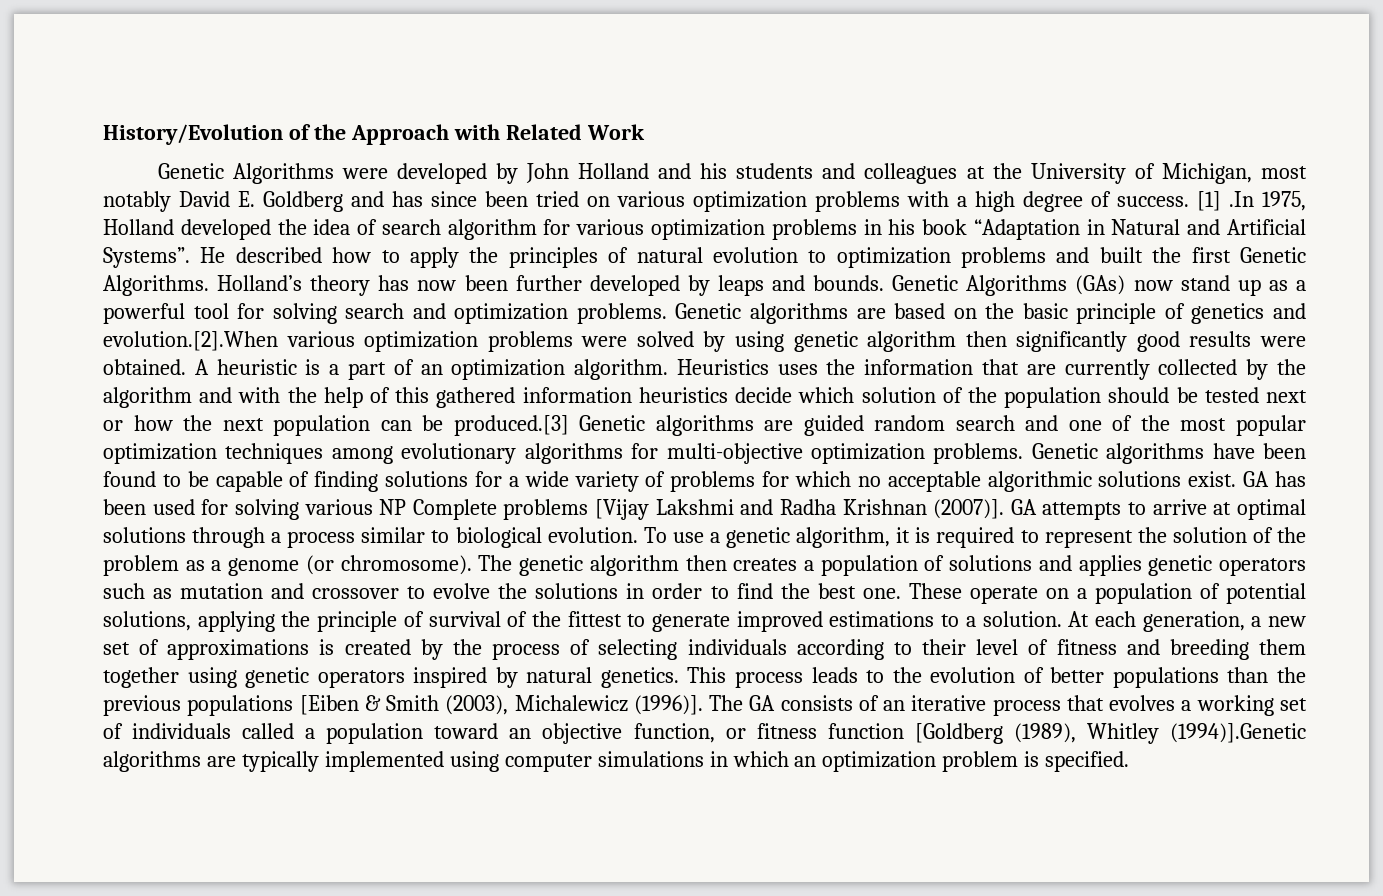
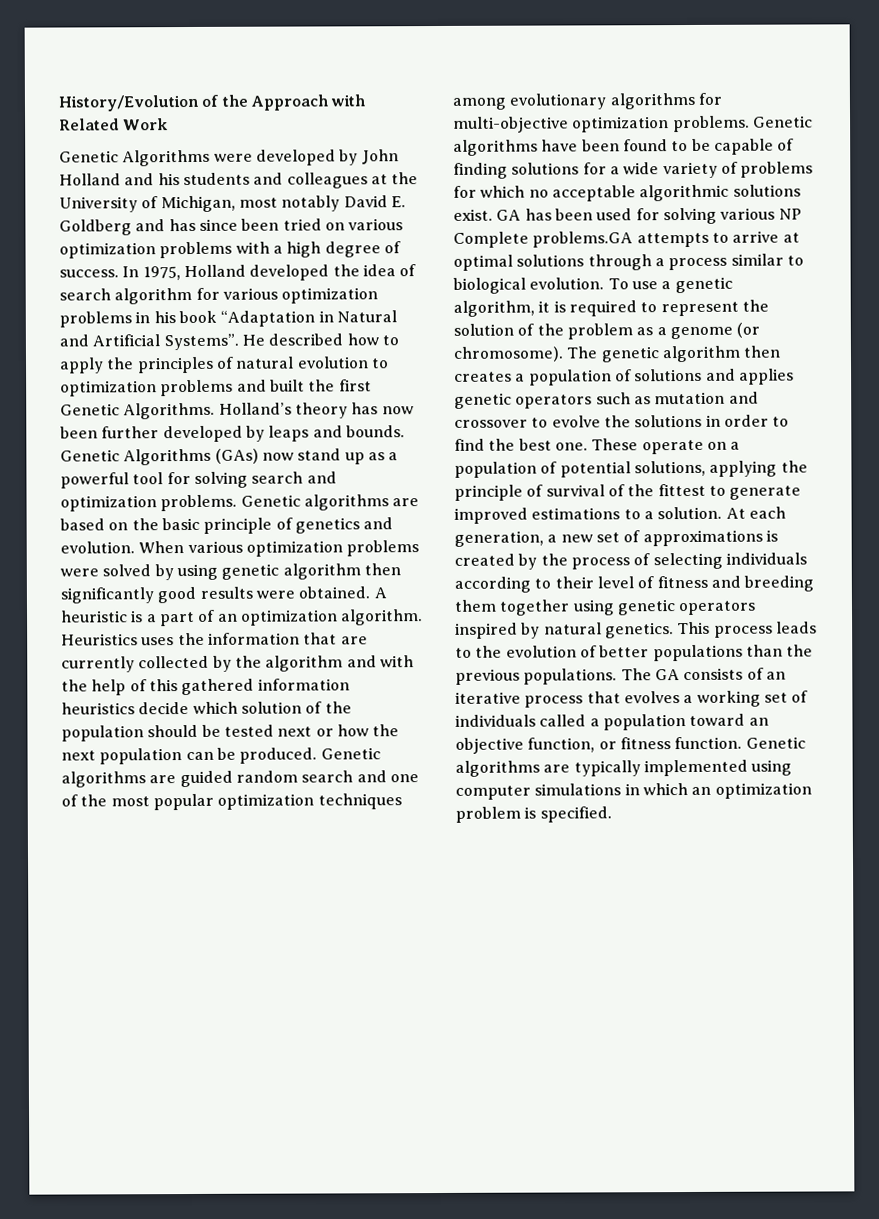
- [1] .In 1975, Holland developed the idea of search algorithm for various optimization problems in his book “Adaptation in Natural and Artificial Systems”.
+ In 1975, Holland developed the idea of search algorithm for various optimization problems in his book “Adaptation in Natural and Artificial Systems”.
- Genetic algorithms are based on the basic principle of genetics and evolution.[2].When various optimization problems were solved by using genetic algorithm then significantly good results were obtained.
+ Genetic algorithms are based on the basic principle of genetics and evolution. When various optimization problems were solved by using genetic algorithm then significantly good results were obtained.
- Heuristics uses the information that are currently collected by the algorithm and with the help of this gathered information heuristics decide which solution of the population should be tested next or how the next population can be produced.[3] Genetic algorithms are guided random search and one of the most popular optimization techniques among evolutionary algorithms for multi-objective optimization problems.
+ Heuristics uses the information that are currently collected by the algorithm and with the help of this gathered information heuristics decide which solution of the population should be tested next or how the next population can be produced. Genetic algorithms are guided random search and one of the most popular optimization techniques among evolutionary algorithms for multi-objective optimization problems.
- GA has been used for solving various NP Complete problems [Vijay Lakshmi and Radha Krishnan (2007)]. GA attempts to arrive at optimal solutions through a process similar to biological evolution.
+ GA has been used for solving various NP Complete problems.GA attempts to arrive at optimal solutions through a process similar to biological evolution.
- This process leads to the evolution of better populations than the previous populations [Eiben & Smith (2003), Michalewicz (1996)].
+ This process leads to the evolution of better populations than the previous populations.
- The GA consists of an iterative process that evolves a working set of individuals called a population toward an objective function, or fitness function [Goldberg (1989), Whitley (1994)].Genetic algorithms are typically implemented using computer simulations in which an optimization problem is specified.
+ The GA consists of an iterative process that evolves a working set of individuals called a population toward an objective function, or fitness function. Genetic algorithms are typically implemented using computer simulations in which an optimization problem is specified.

